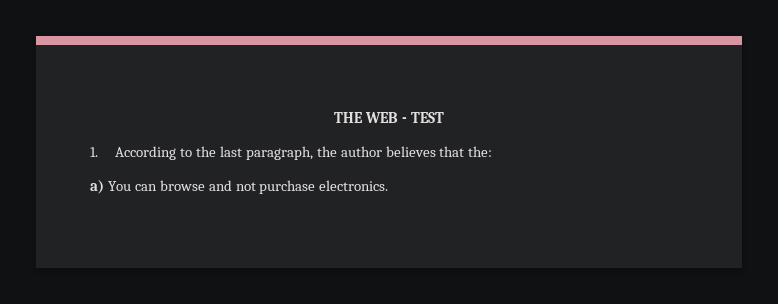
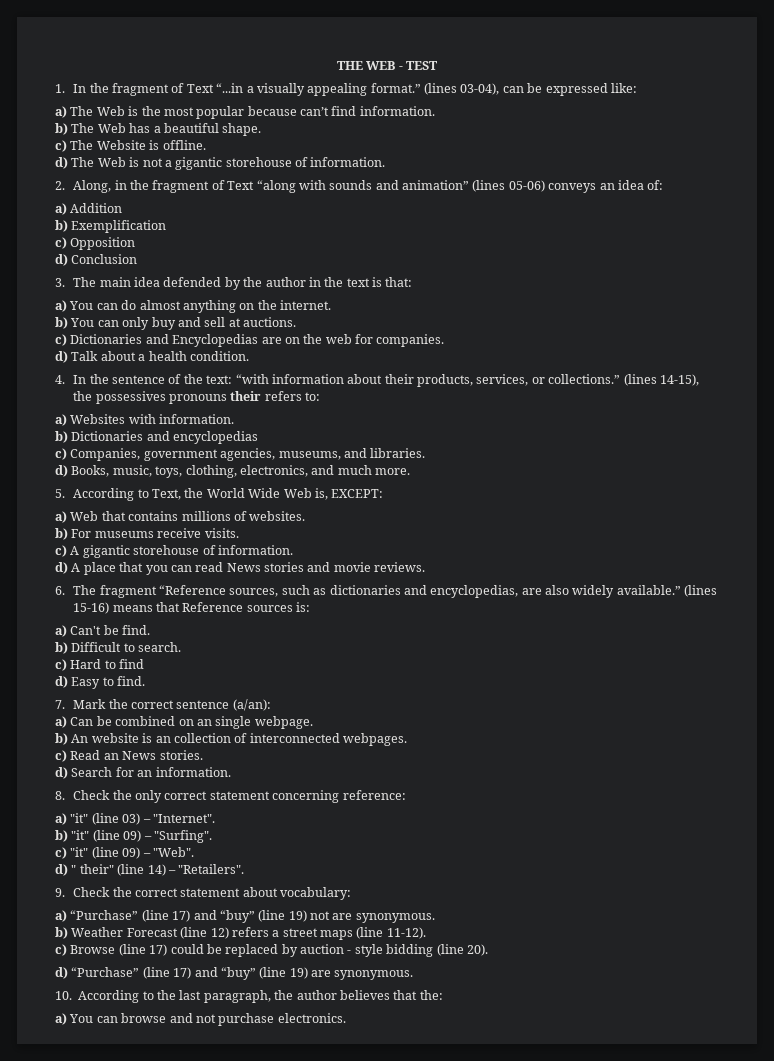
- 1. According to the last paragraph, the author believes that the:
+ 1. In the fragment of Text “...in a visually appealing format.” (lines 03-04), can be expressed like:
+ a) The Web is the most popular because can’t find information.
+ b) The Web has a beautiful shape.
+ c) The Website is offline.
+ d) The Web is not a gigantic storehouse of information.
+ 2. Along, in the fragment of Text “along with sounds and animation” (lines 05-06) conveys an idea of:
+ a) Addition
+ b) Exemplification
+ c) Opposition
+ d) Conclusion
+ 3. The main idea defended by the author in the text is that:
+ a) You can do almost anything on the internet.
+ b) You can only buy and sell at auctions.
+ c) Dictionaries and Encyclopedias are on the web for companies.
+ d) Talk about a health condition.
+ 4. In the sentence of the text: “with information about their products, services, or collections.” (lines 14-15), the possessives pronouns their refers to:
+ a) Websites with information.
+ b) Dictionaries and encyclopedias
+ c) Companies, government agencies, museums, and libraries.
+ d) Books, music, toys, clothing, electronics, and much more.
+ 5. According to Text, the World Wide Web is, EXCEPT:
+ a) Web that contains millions of websites.
+ b) For museums receive visits.
+ c) A gigantic storehouse of information.
+ d) A place that you can read News stories and movie reviews.
+ 6. The fragment “Reference sources, such as dictionaries and encyclopedias, are also widely available.” (lines 15-16) means that Reference sources is:
+ a) Can't be find.
+ b) Difficult to search.
+ c) Hard to find
+ d) Easy to find.
+ 7. Mark the correct sentence (a/an):
+ a) Can be combined on an single webpage.
+ b) An website is an collection of interconnected webpages.
+ c) Read an News stories.
+ d) Search for an information.
+ 8. Check the only correct statement concerning reference:
+ a) "it" (line 03) – "Internet".
+ b) "it" (line 09) – "Surfing".
+ c) "it" (line 09) – "Web".
+ d) " their" (line 14) – "Retailers".
+ 9. Check the correct statement about vocabulary:
+ a) “Purchase” (line 17) and “buy” (line 19) not are synonymous.
+ b) Weather Forecast (line 12) refers a street maps (line 11-12).
+ c) Browse (line 17) could be replaced by auction - style bidding (line 20).
+ d) “Purchase” (line 17) and “buy” (line 19) are synonymous.
+ 10. According to the last paragraph, the author believes that the:

